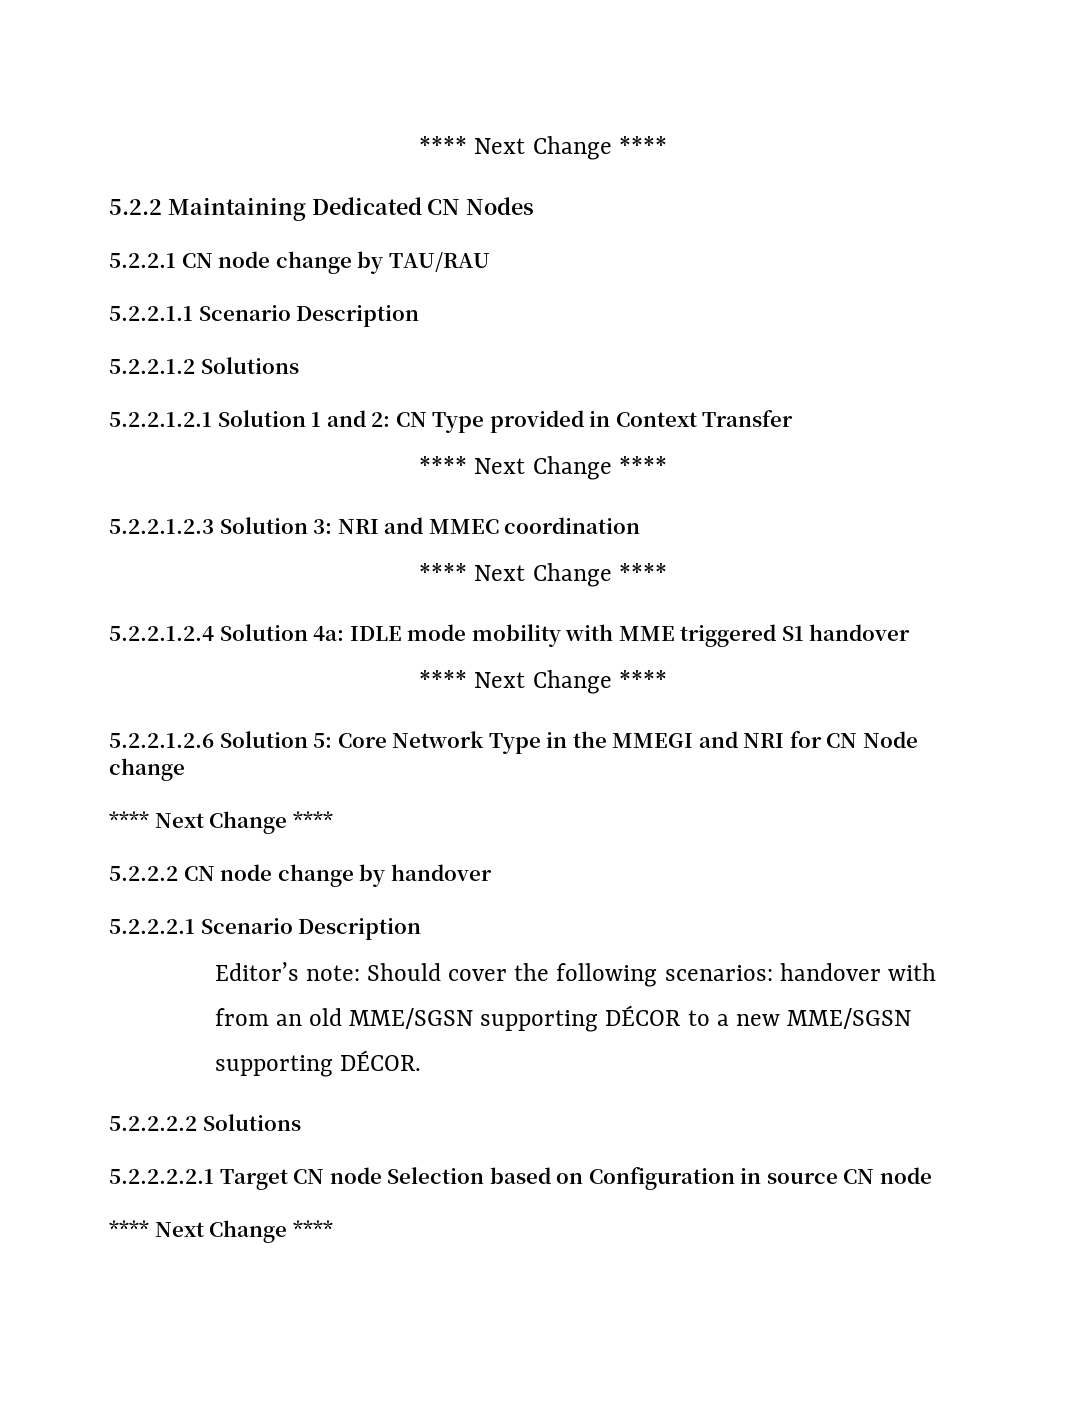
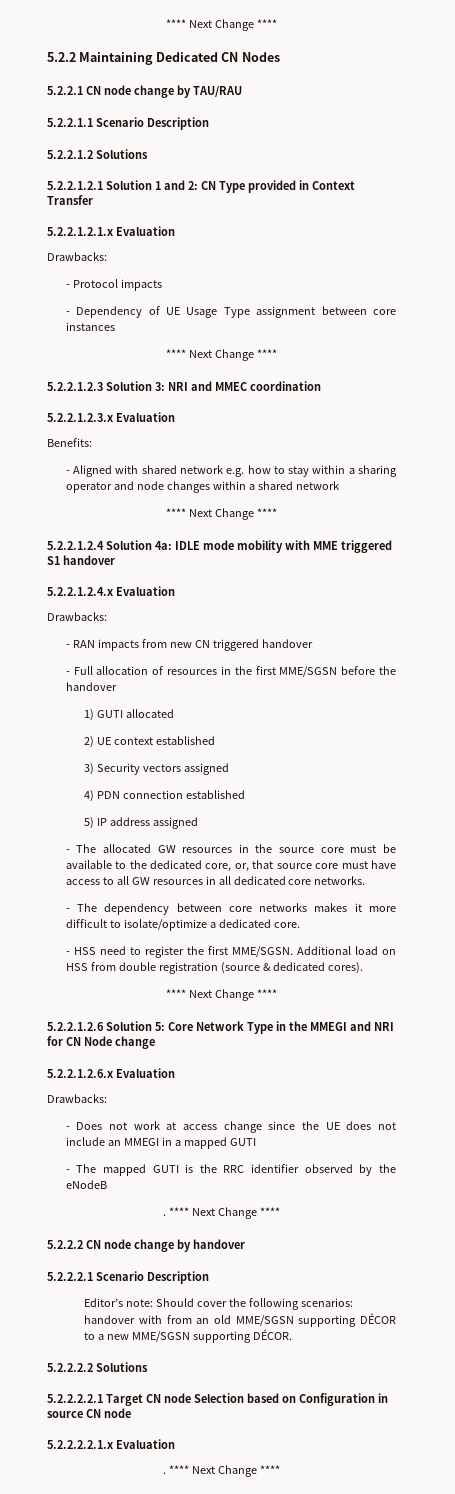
+ 5.2.2.1.2.1.x Evaluation
+ Drawbacks:
+ - Protocol impacts
+ - Dependency of UE Usage Type assignment between core instances
+ 5.2.2.1.2.3.x Evaluation
+ Benefits:
+ - Aligned with shared network e.g. how to stay within a sharing operator and node changes within a shared network
+ 5.2.2.1.2.4.x Evaluation
+ Drawbacks:
+ - RAN impacts from new CN triggered handover
+ - Full allocation of resources in the first MME/SGSN before the handover
+ 1) GUTI allocated
+ 2) UE context established
+ 3) Security vectors assigned
+ 4) PDN connection established
+ 5) IP address assigned
+ - The allocated GW resources in the source core must be available to the dedicated core, or, that source core must have access to all GW resources in all dedicated core networks.
+ - The dependency between core networks makes it more difficult to isolate/optimize a dedicated core.
+ - HSS need to register the first MME/SGSN. Additional load on HSS from double registration (source & dedicated cores).
+ 5.2.2.1.2.6.x Evaluation
+ Drawbacks:
+ - Does not work at access change since the UE does not include an MMEGI in a mapped GUTI
+ - The mapped GUTI is the RRC identifier observed by the eNodeB
+ .
+ 5.2.2.2.2.1.x Evaluation
+ .

